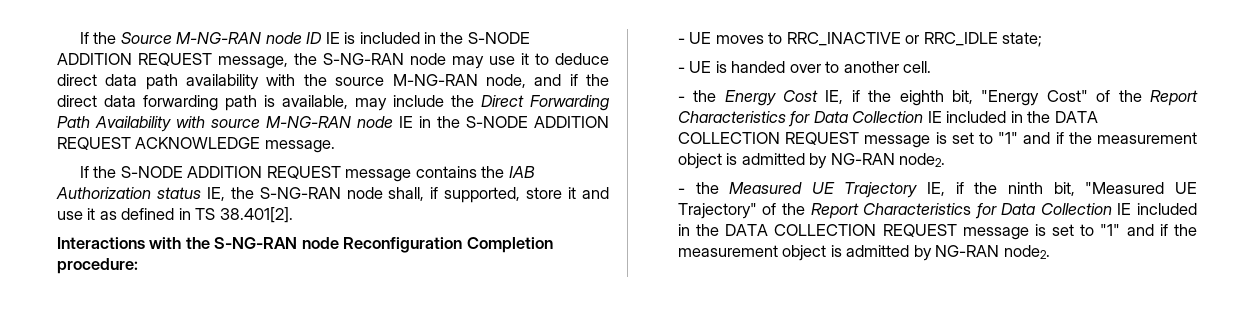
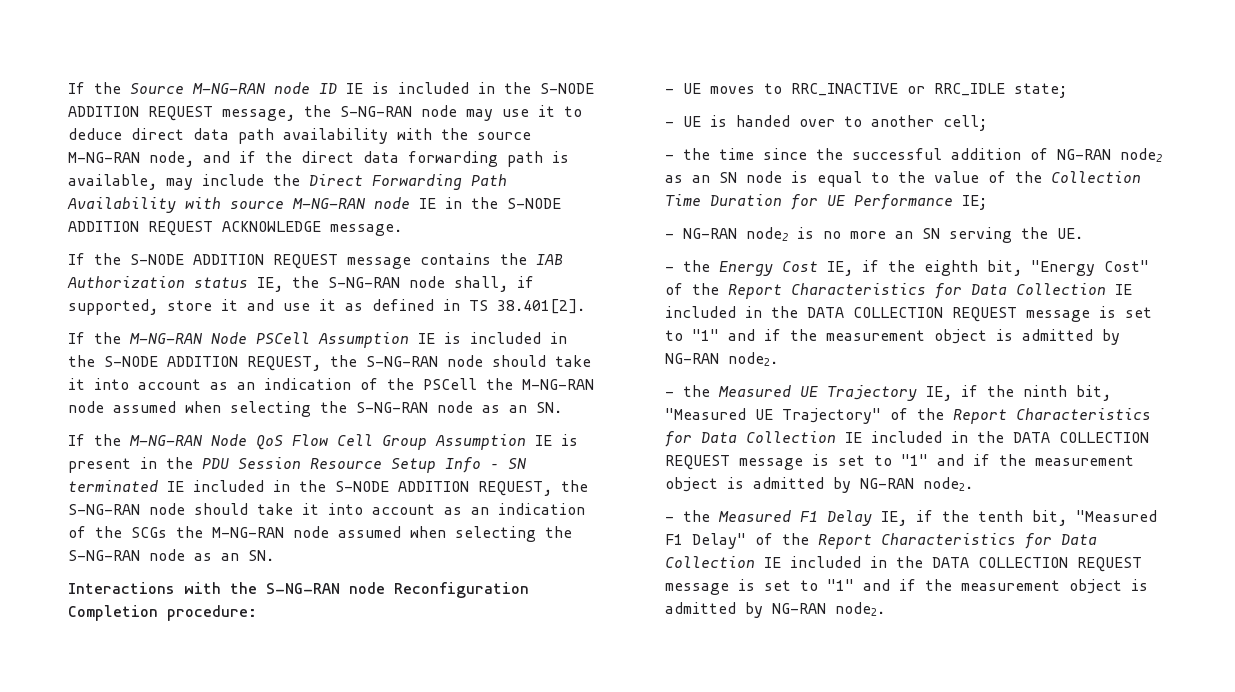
+ If the M-NG-RAN Node PSCell Assumption IE is included in the S-NODE ADDITION REQUEST, the S-NG-RAN node should take it into account as an indication of the PSCell the M-NG-RAN node assumed when selecting the S-NG-RAN node as an SN.
+ If the M-NG-RAN Node QoS Flow Cell Group Assumption IE is present in the PDU Session Resource Setup Info – SN terminated IE included in the S-NODE ADDITION REQUEST, the S-NG-RAN node should take it into account as an indication of the SCGs the M-NG-RAN node assumed when selecting the S-NG-RAN node as an SN.
- - UE is handed over to another cell.
+ - UE is handed over to another cell;
+ - the time since the successful addition of NG-RAN node2 as an SN node is equal to the value of the Collection Time Duration for UE Performance IE;
+ - NG-RAN node2 is no more an SN serving the UE.
+ - the Measured F1 Delay IE, if the tenth bit, "Measured F1 Delay" of the Report Characteristics for Data Collection IE included in the DATA COLLECTION REQUEST message is set to "1" and if the measurement object is admitted by NG-RAN node2.

